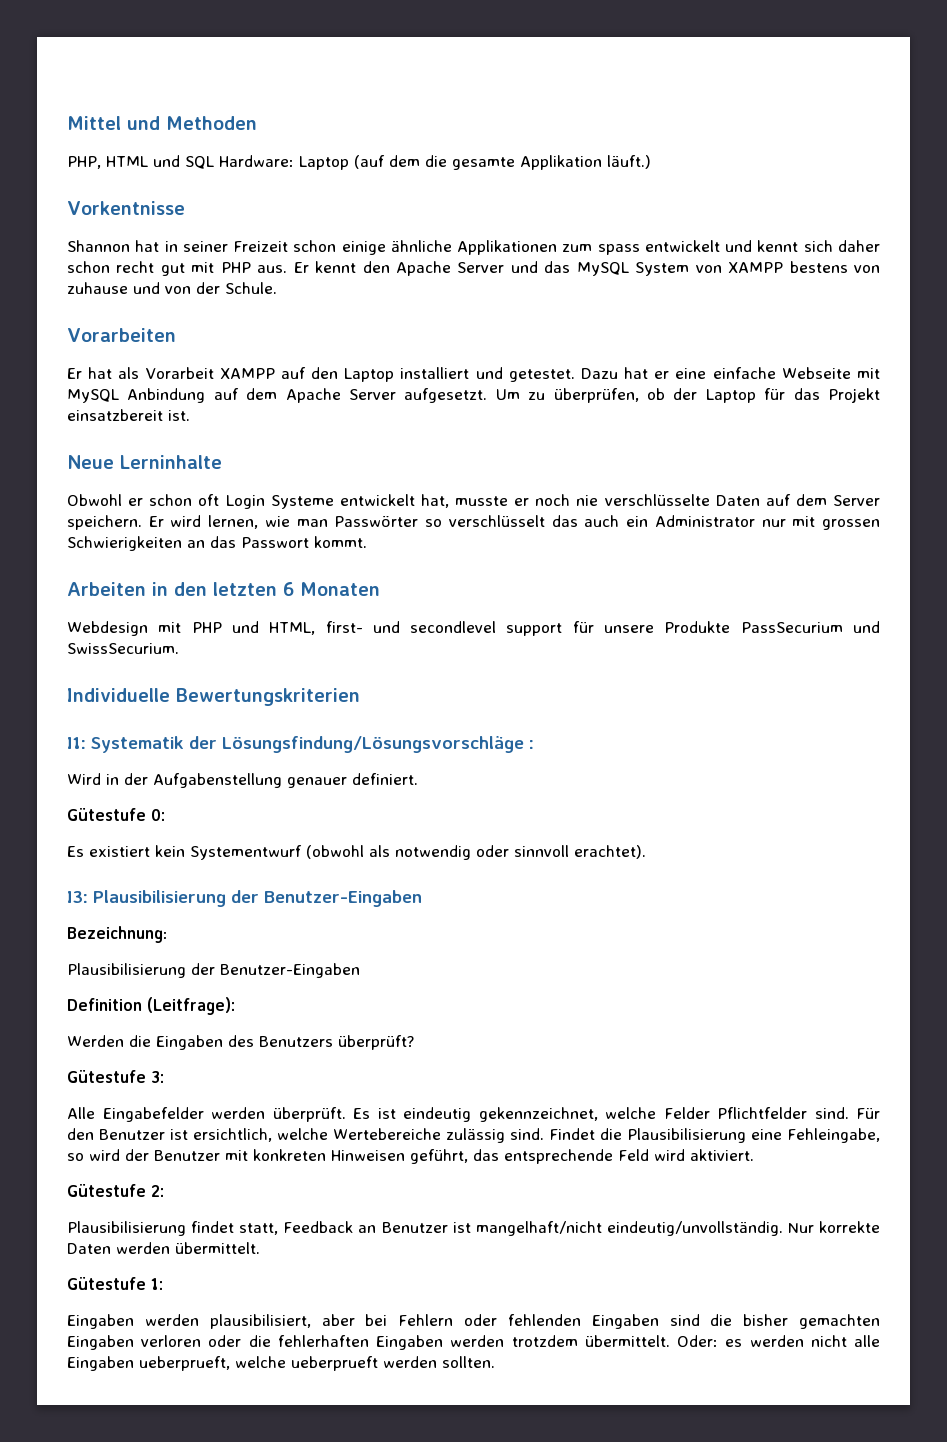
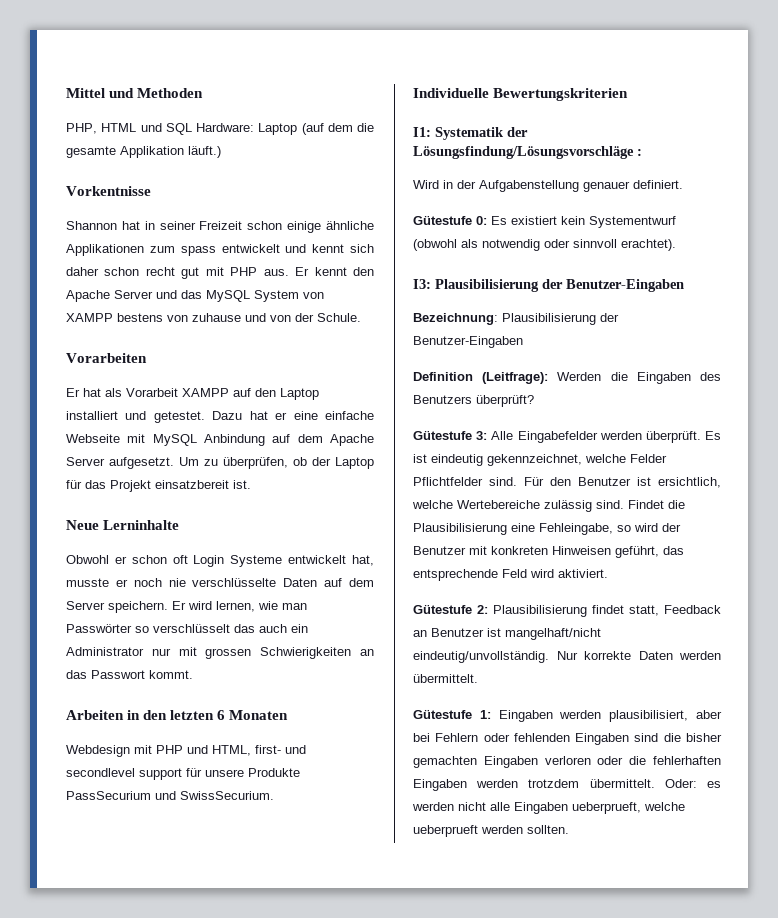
- Gütestufe 0:
- Es existiert kein Systementwurf (obwohl als notwendig oder sinnvoll erachtet).
+ Gütestufe 0: Es existiert kein Systementwurf (obwohl als notwendig oder sinnvoll erachtet).
- Bezeichnung:
- Plausibilisierung der Benutzer-Eingaben
+ Bezeichnung: Plausibilisierung der Benutzer-Eingaben
- Definition (Leitfrage):
- Werden die Eingaben des Benutzers überprüft?
+ Definition (Leitfrage): Werden die Eingaben des Benutzers überprüft?
- Gütestufe 3:
- Alle Eingabefelder werden überprüft.
+ Gütestufe 3: Alle Eingabefelder werden überprüft.
- Gütestufe 2:
- Plausibilisierung findet statt, Feedback an Benutzer ist mangelhaft/nicht eindeutig/unvollständig.
+ Gütestufe 2: Plausibilisierung findet statt, Feedback an Benutzer ist mangelhaft/nicht eindeutig/unvollständig.
- Gütestufe 1:
- Eingaben werden plausibilisiert, aber bei Fehlern oder fehlenden Eingaben sind die bisher gemachten Eingaben verloren oder die fehlerhaften Eingaben werden trotzdem übermittelt.
+ Gütestufe 1: Eingaben werden plausibilisiert, aber bei Fehlern oder fehlenden Eingaben sind die bisher gemachten Eingaben verloren oder die fehlerhaften Eingaben werden trotzdem übermittelt.

